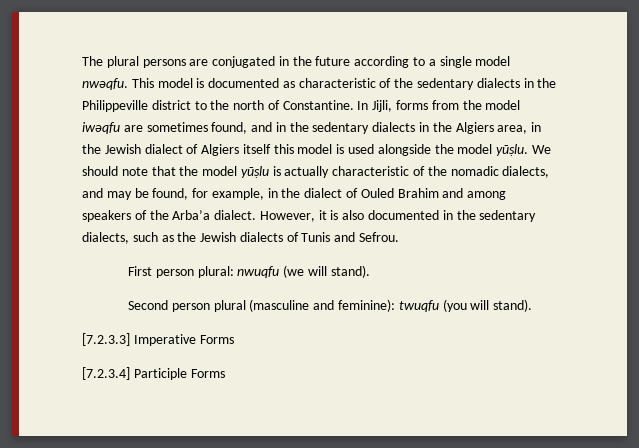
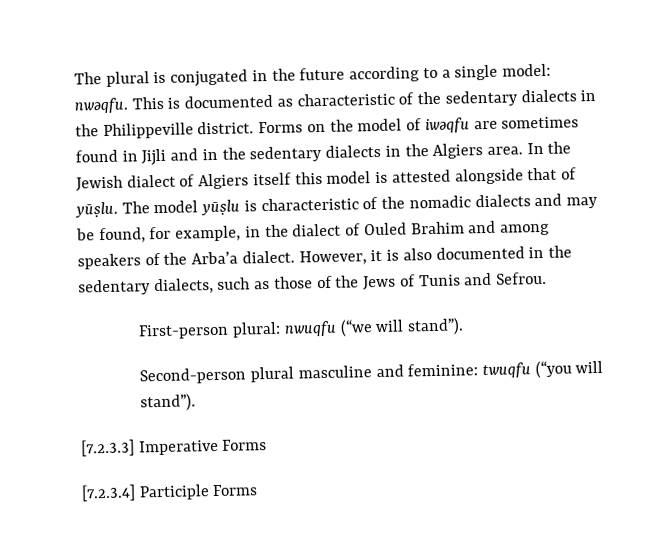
- The plural persons are conjugated in the future according to a single model nwəqfu.
+ The plural is conjugated in the future according to a single model: nwəqfu.
- This model is documented as characteristic of the sedentary dialects in the Philippeville district to the north of Constantine. In Jijli, forms from the model iwəqfu are sometimes found, and in the sedentary dialects in the Algiers area, in the Jewish dialect of Algiers itself this model is used alongside the model yūṣlu. We should note that the model yūṣlu is actually characteristic of the nomadic dialects, and may be found, for example, in the dialect of Ouled Brahim and among speakers of the Arba’a dialect.
+ This is documented as characteristic of the sedentary dialects in the Philippeville district. Forms on the model of iwəqfu are sometimes found in Jijli and in the sedentary dialects in the Algiers area. In the Jewish dialect of Algiers itself this model is attested alongside that of yūṣlu. The model yūṣlu is characteristic of the nomadic dialects and may be found, for example, in the dialect of Ouled Brahim and among speakers of the Arba’a dialect.
- However, it is also documented in the sedentary dialects, such as the Jewish dialects of Tunis and Sefrou.
+ However, it is also documented in the sedentary dialects, such as those of the Jews of Tunis and Sefrou.
- First person plural: nwuqfu (we will stand).
- Second person plural (masculine and feminine): twuqfu (you will stand).
+ First-person plural: nwuqfu (“we will stand”).
+ Second-person plural masculine and feminine: twuqfu (“you will stand”).

